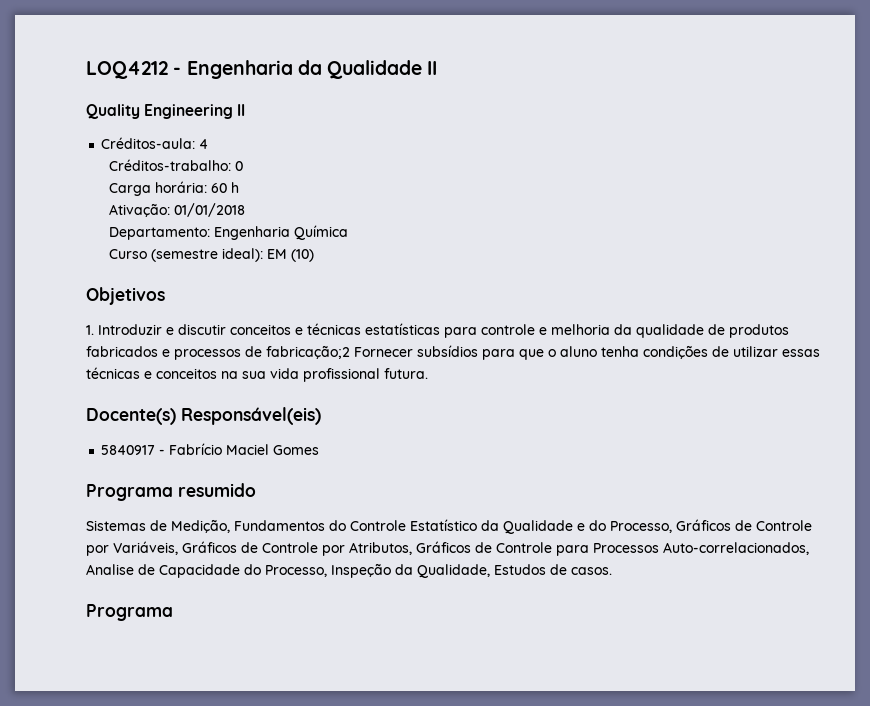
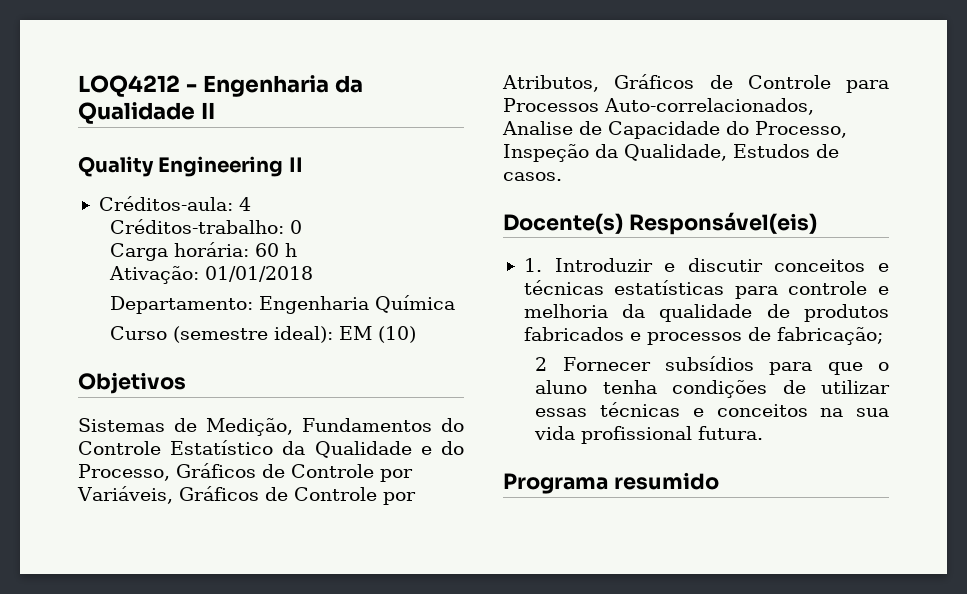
- 1. Introduzir e discutir conceitos e técnicas estatísticas para controle e melhoria da qualidade de produtos fabricados e processos de fabricação;2 Fornecer subsídios para que o aluno tenha condições de utilizar essas técnicas e conceitos na sua vida profissional futura.
- Docente(s) Responsável(eis)
- 5840917 - Fabrício Maciel Gomes
- Programa resumido
  Sistemas de Medição, Fundamentos do Controle Estatístico da Qualidade e do Processo, Gráficos de Controle por Variáveis, Gráficos de Controle por Atributos, Gráficos de Controle para Processos Auto-correlacionados, Analise de Capacidade do Processo, Inspeção da Qualidade, Estudos de casos.
- Programa
+ Docente(s) Responsável(eis)
+ 1. Introduzir e discutir conceitos e técnicas estatísticas para controle e melhoria da qualidade de produtos fabricados e processos de fabricação;
+ 2 Fornecer subsídios para que o aluno tenha condições de utilizar essas técnicas e conceitos na sua vida profissional futura.
+ Programa resumido

